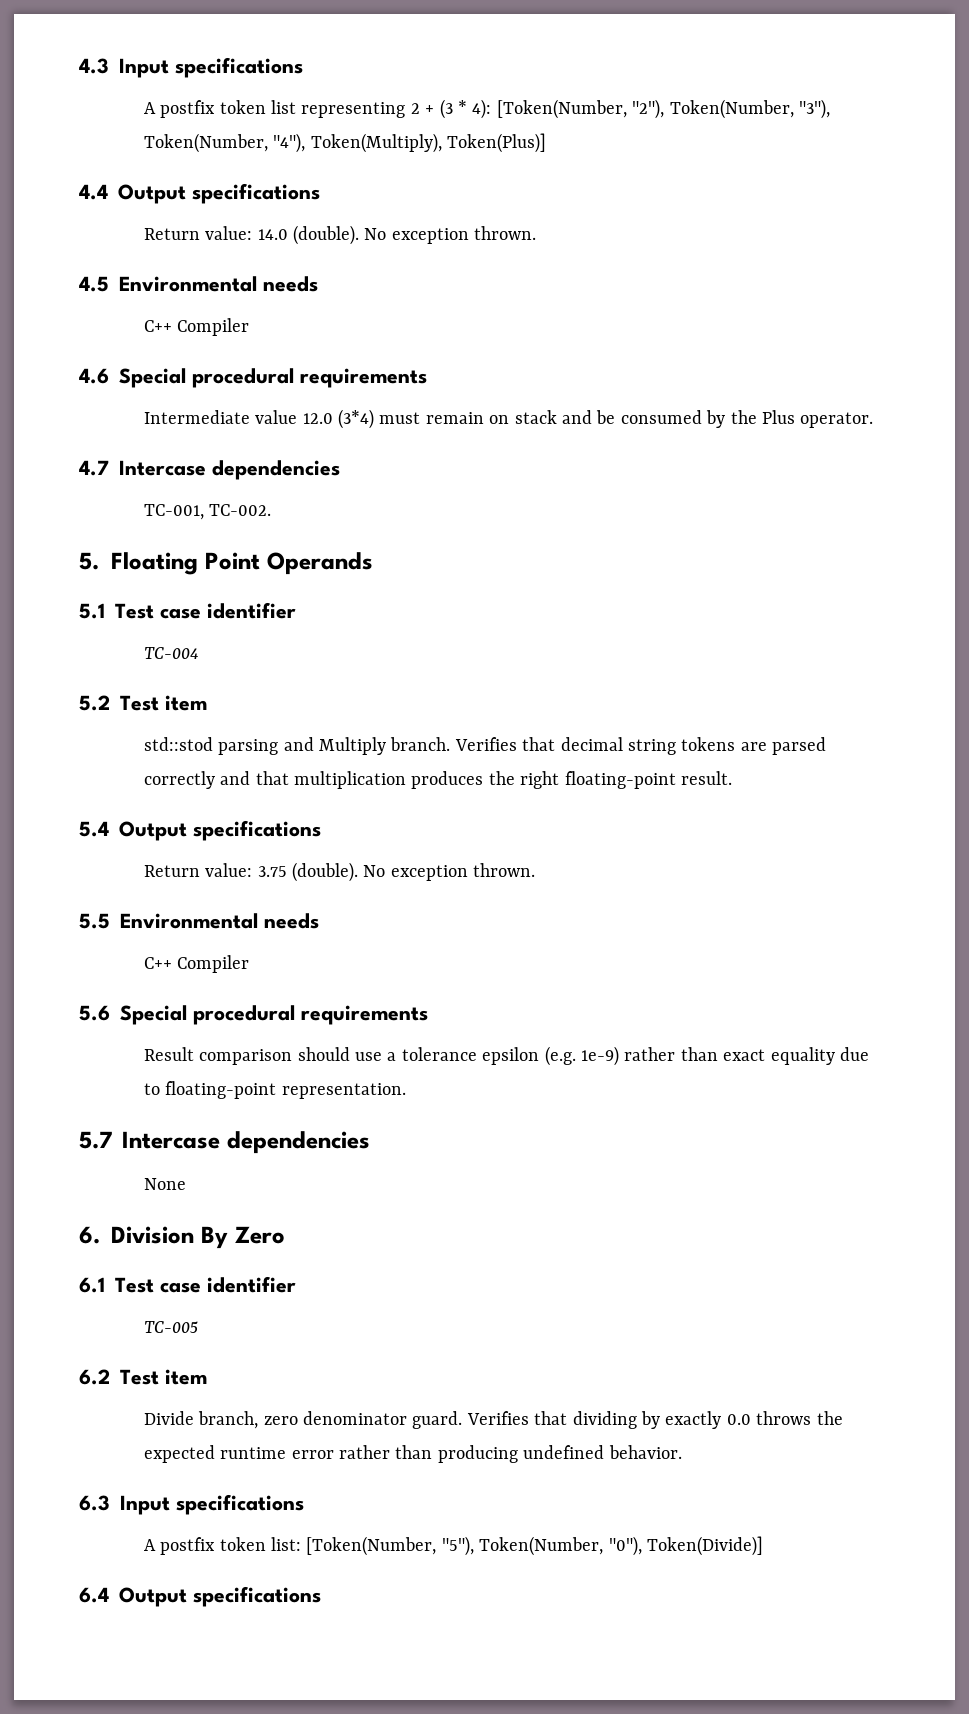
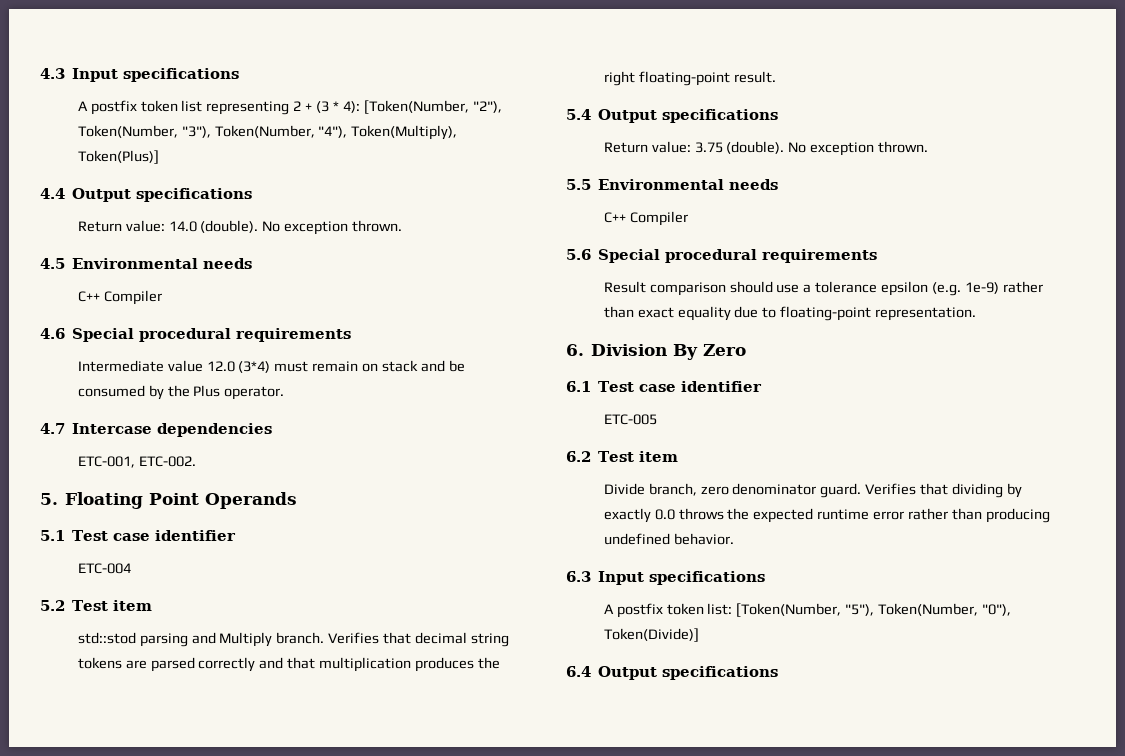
- TC-001, TC-002.
+ ETC-001, ETC-002.
- TC-004
+ ETC-004
- 5.7 Intercase dependencies
- None
- TC-005
+ ETC-005

